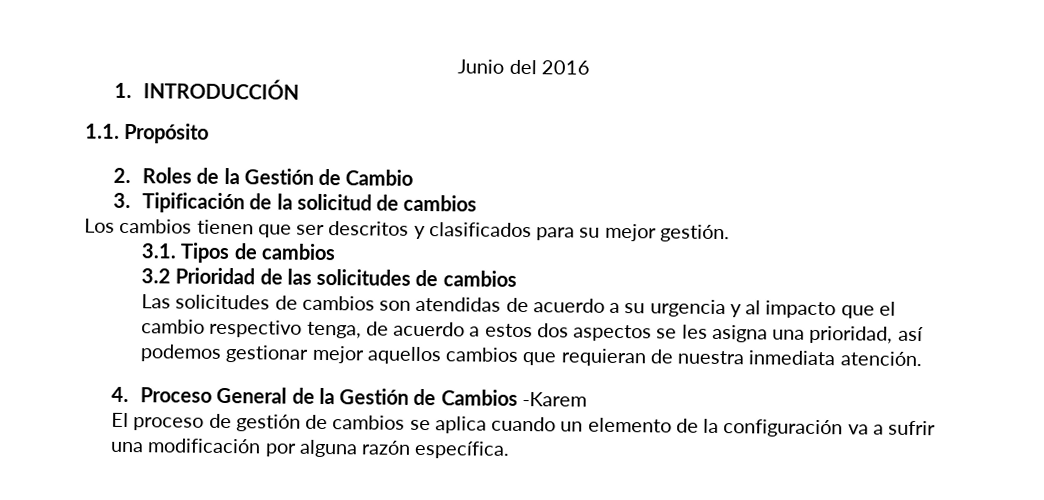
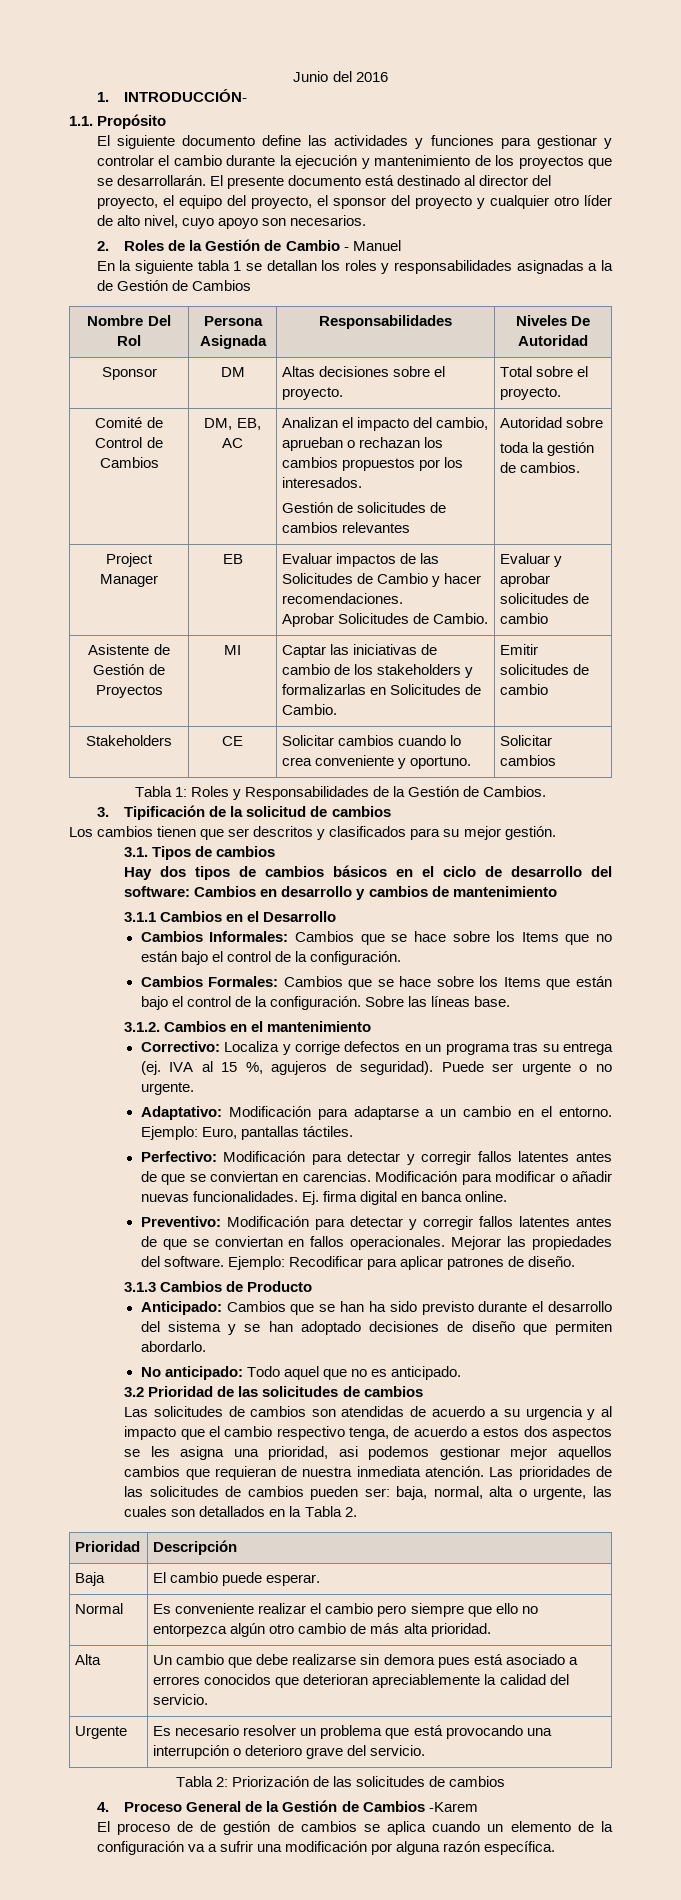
- 1. INTRODUCCIÓN
+ 1. INTRODUCCIÓN-
+ El siguiente documento define las actividades y funciones para gestionar y controlar el cambio durante la ejecución y mantenimiento de los proyectos que se desarrollarán. El presente documento está destinado al director del proyecto, el equipo del proyecto, el sponsor del proyecto y cualquier otro líder de alto nivel, cuyo apoyo son necesarios.
- 2. Roles de la Gestión de Cambio
+ 2. Roles de la Gestión de Cambio - Manuel
+ En la siguiente tabla 1 se detallan los roles y responsabilidades asignadas a la de Gestión de Cambios
+ Nombre Del Rol | Persona Asignada | Responsabilidades | Niveles De Autoridad
+ Sponsor | DM | Altas decisiones sobre el proyecto. | Total sobre el proyecto.
+ Comité de Control de Cambios | DM, EB, AC | Analizan el impacto del cambio, aprueban o rechazan los cambios propuestos por los interesados.
+ Gestión de solicitudes de cambios relevantes | Autoridad sobre
+ toda la gestión de cambios.
+ Project Manager | EB | Evaluar impactos de las Solicitudes de Cambio y hacer recomendaciones.
+ Aprobar Solicitudes de Cambio. | Evaluar y aprobar solicitudes de cambio
+ Asistente de Gestión de Proyectos | MI | Captar las iniciativas de cambio de los stakeholders y formalizarlas en Solicitudes de Cambio. | Emitir solicitudes de cambio
+ Stakeholders | CE | Solicitar cambios cuando lo crea conveniente y oportuno. | Solicitar cambios
+ Tabla 1: Roles y Responsabilidades de la Gestión de Cambios.
+ Hay dos tipos de cambios básicos en el ciclo de desarrollo del software: Cambios en desarrollo y cambios de mantenimiento
+ 3.1.1 Cambios en el Desarrollo
+ Cambios Informales: Cambios que se hace sobre los Items que no están bajo el control de la configuración.
+ Cambios Formales: Cambios que se hace sobre los Items que están bajo el control de la configuración. Sobre las líneas base.
+ 3.1.2. Cambios en el mantenimiento
+ Correctivo: Localiza y corrige defectos en un programa tras su entrega (ej. IVA al 15 %, agujeros de seguridad). Puede ser urgente o no urgente.
+ Adaptativo: Modificación para adaptarse a un cambio en el entorno. Ejemplo: Euro, pantallas táctiles.
+ Perfectivo: Modificación para detectar y corregir fallos latentes antes de que se conviertan en carencias. Modificación para modificar o añadir nuevas funcionalidades. Ej. firma digital en banca online.
+ Preventivo: Modificación para detectar y corregir fallos latentes antes de que se conviertan en fallos operacionales. Mejorar las propiedades del software. Ejemplo: Recodificar para aplicar patrones de diseño.
+ 3.1.3 Cambios de Producto
+ Anticipado: Cambios que se han ha sido previsto durante el desarrollo del sistema y se han adoptado decisiones de diseño que permiten abordarlo.
+ No anticipado: Todo aquel que no es anticipado.
- Las solicitudes de cambios son atendidas de acuerdo a su urgencia y al impacto que el cambio respectivo tenga, de acuerdo a estos dos aspectos se les asigna una prioridad, así podemos gestionar mejor aquellos cambios que requieran de nuestra inmediata atención.
+ Las solicitudes de cambios son atendidas de acuerdo a su urgencia y al impacto que el cambio respectivo tenga, de acuerdo a estos dos aspectos se les asigna una prioridad, asi podemos gestionar mejor aquellos cambios que requieran de nuestra inmediata atención. Las prioridades de las solicitudes de cambios pueden ser: baja, normal, alta o urgente, las cuales son detallados en la Tabla 2.
+ Prioridad | Descripción
+ Baja | El cambio puede esperar.
+ Normal | Es conveniente realizar el cambio pero siempre que ello no entorpezca algún otro cambio de más alta prioridad.
+ Alta | Un cambio que debe realizarse sin demora pues está asociado a errores conocidos que deterioran apreciablemente la calidad del servicio.
+ Urgente | Es necesario resolver un problema que está provocando una interrupción o deterioro grave del servicio.
+ Tabla 2: Priorización de las solicitudes de cambios
- El proceso de gestión de cambios se aplica cuando un elemento de la configuración va a sufrir una modificación por alguna razón específica.
+ El proceso de de gestión de cambios se aplica cuando un elemento de la configuración va a sufrir una modificación por alguna razón específica.

